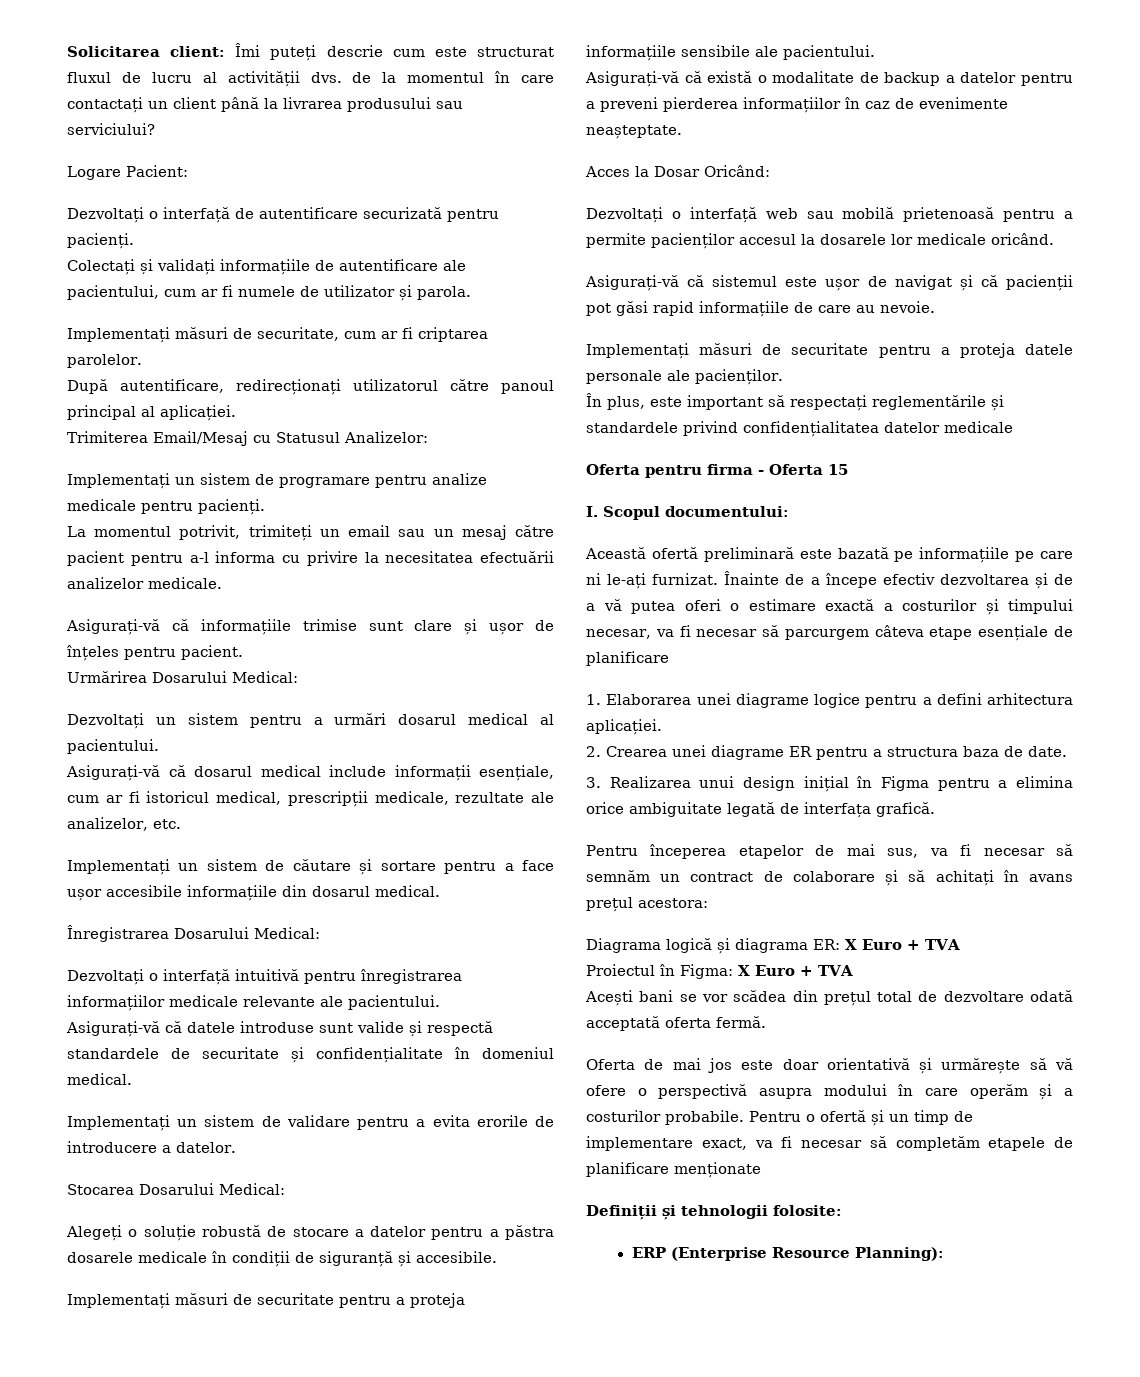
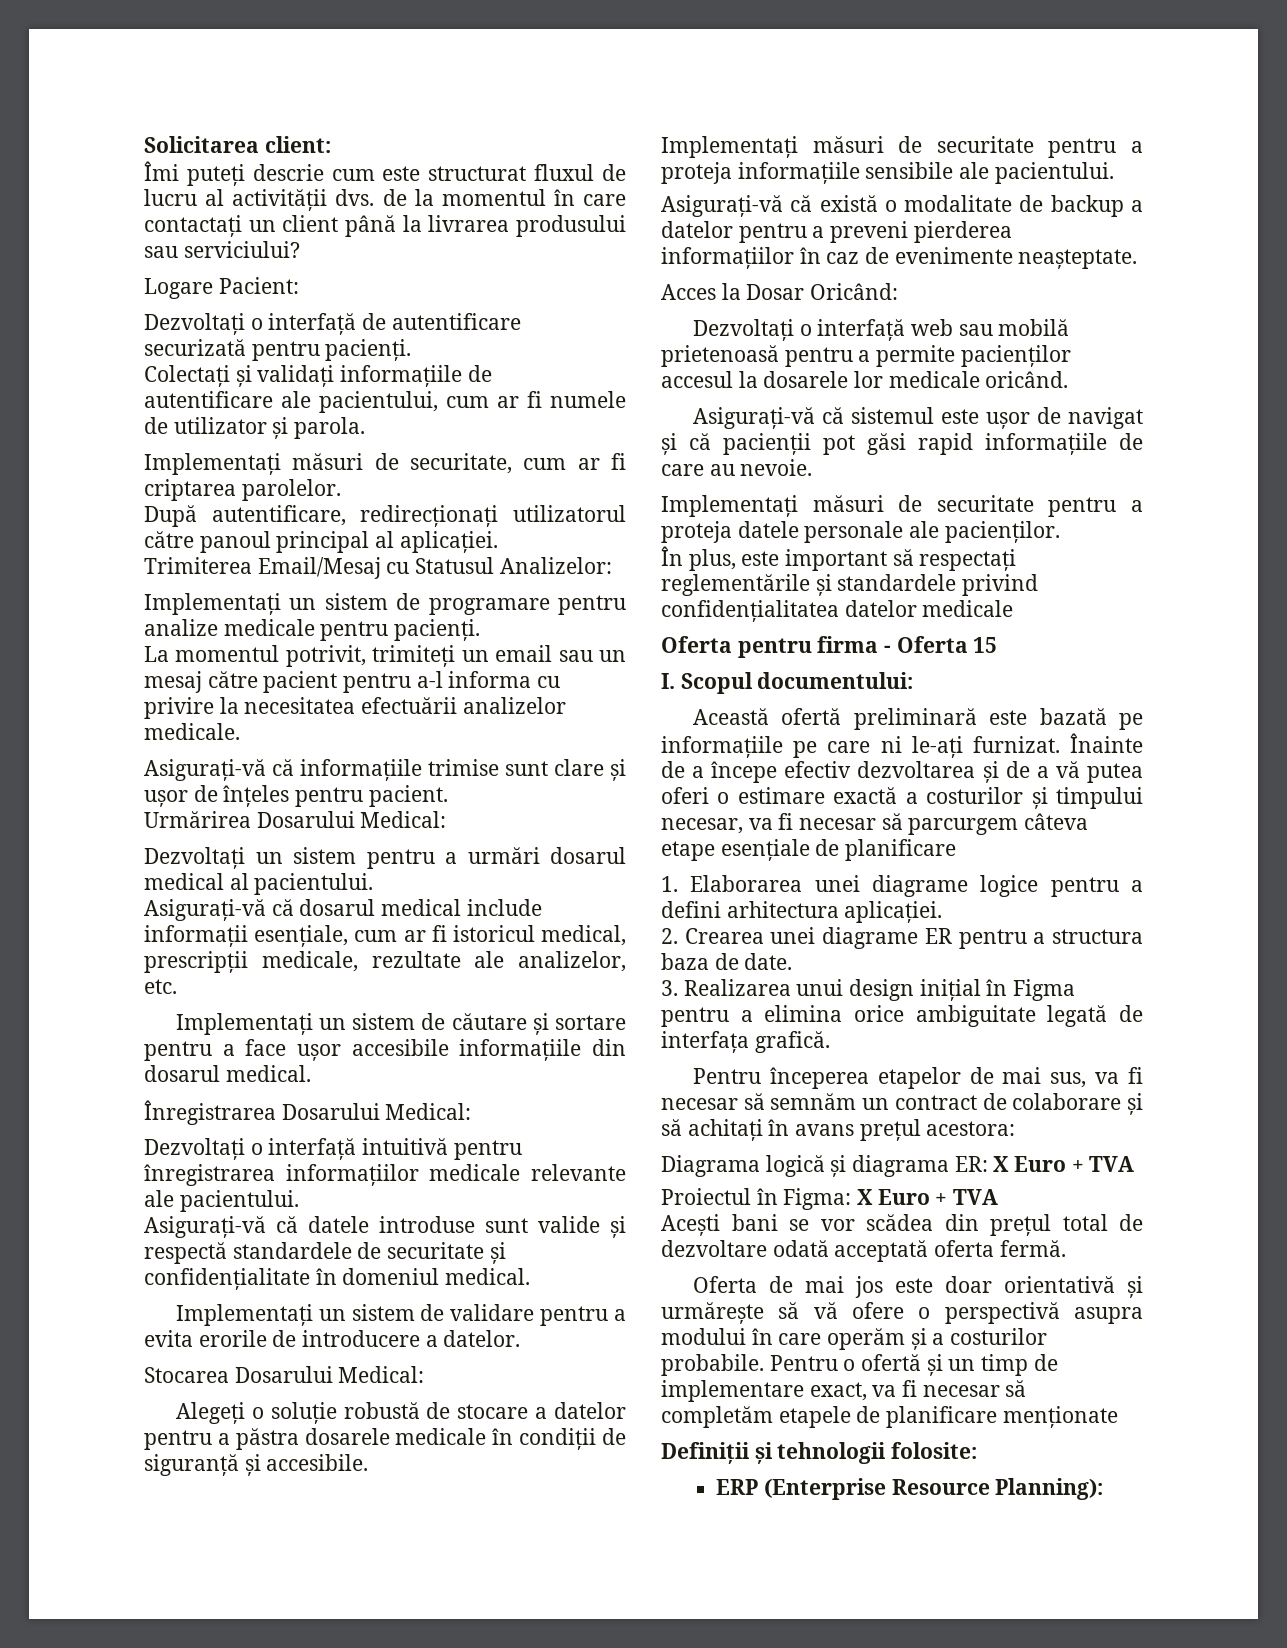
- Solicitarea client: Îmi puteți descrie cum este structurat fluxul de lucru al activității dvs. de la momentul în care contactați un client până la livrarea produsului sau serviciului?
+ Solicitarea client:
+ Îmi puteți descrie cum este structurat fluxul de lucru al activității dvs. de la momentul în care contactați un client până la livrarea produsului sau serviciului?

